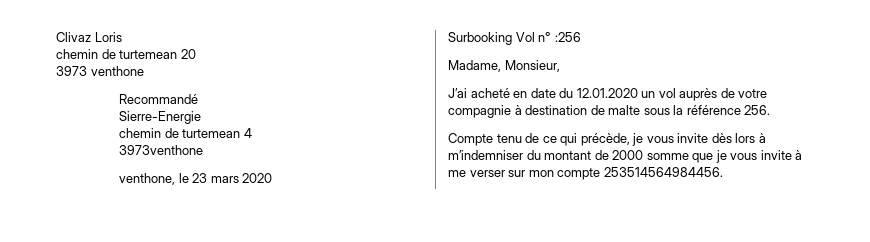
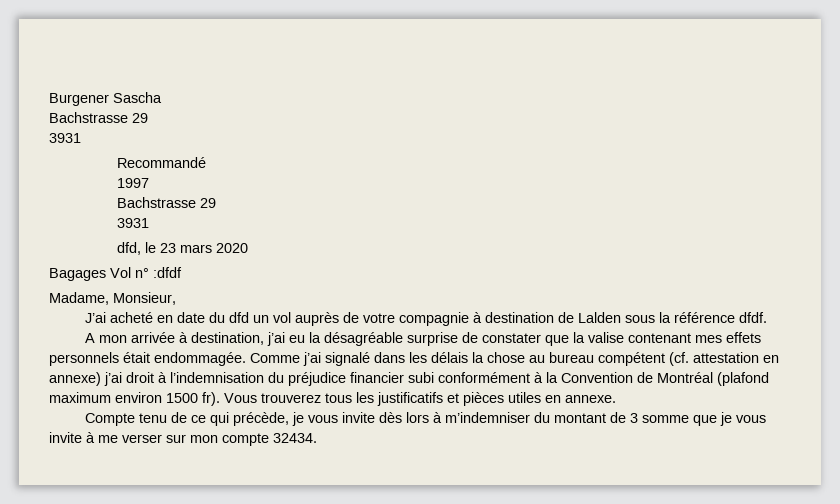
- Clivaz Loris
- chemin de turtemean 20
- 3973 venthone
+ Burgener Sascha
+ Bachstrasse 29
+ 3931
  Recommandé
- Sierre-Energie
- chemin de turtemean 4
- 3973venthone
- venthone, le 23 mars 2020
+ 1997
+ Bachstrasse 29
+ 3931
+ dfd, le 23 mars 2020
- Surbooking Vol n° :256
+ Bagages Vol n° :dfdf
- J’ai acheté en date du 12.01.2020 un vol auprès de votre compagnie à destination de malte sous la référence 256.
+ J’ai acheté en date du dfd un vol auprès de votre compagnie à destination de Lalden sous la référence dfdf.
+ A mon arrivée à destination, j’ai eu la désagréable surprise de constater que la valise contenant mes effets personnels était endommagée. Comme j’ai signalé dans les délais la chose au bureau compétent (cf. attestation en annexe) j’ai droit à l’indemnisation du préjudice financier subi conformément à la Convention de Montréal (plafond maximum environ 1500 fr). Vous trouverez tous les justificatifs et pièces utiles en annexe.
- Compte tenu de ce qui précède, je vous invite dès lors à m’indemniser du montant de 2000 somme que je vous invite à me verser sur mon compte 253514564984456.
+ Compte tenu de ce qui précède, je vous invite dès lors à m’indemniser du montant de 3 somme que je vous invite à me verser sur mon compte 32434.

